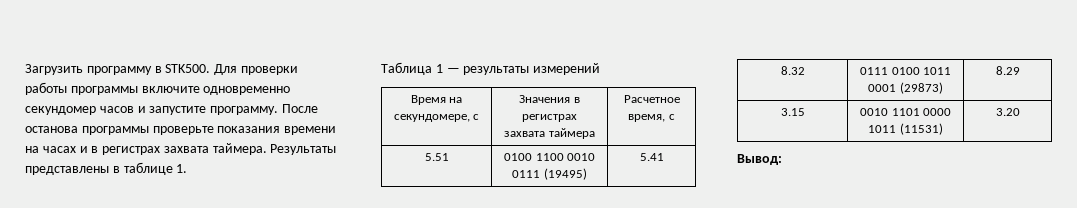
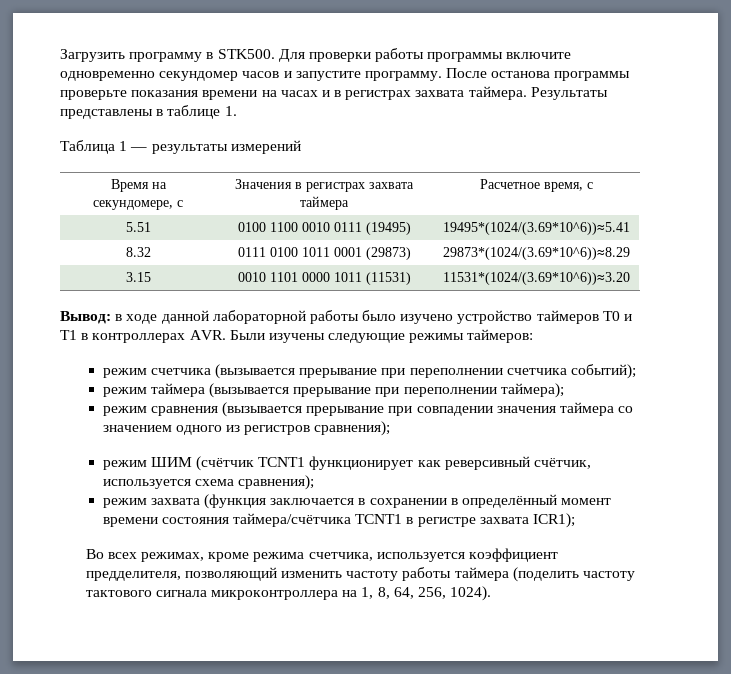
- 5.51 | 0100 1100 0010 0111 (19495) | 5.41
+ 5.51 | 0100 1100 0010 0111 (19495) | 19495*(1024/(3.69*10^6))≈5.41
- 8.32 | 0111 0100 1011 0001 (29873) | 8.29
+ 8.32 | 0111 0100 1011 0001 (29873) | 29873*(1024/(3.69*10^6))≈8.29
- 3.15 | 0010 1101 0000 1011 (11531) | 3.20
+ 3.15 | 0010 1101 0000 1011 (11531) | 11531*(1024/(3.69*10^6))≈3.20
- Вывод:
+ Вывод: в ходе данной лабораторной работы было изучено устройство таймеров T0 и T1 в контроллерах AVR. Были изучены следующие режимы таймеров:
+ режим счетчика (вызывается прерывание при переполнении счетчика событий);
+ режим таймера (вызывается прерывание при переполнении таймера);
+ режим сравнения (вызывается прерывание при совпадении значения таймера со значением одного из регистров сравнения);
+ режим ШИМ (счётчик TCNT1 функционирует как реверсивный счётчик, используется схема сравнения);
+ режим захвата (функция заключается в сохранении в определённый момент времени состояния таймера/счётчика TCNT1 в регистре захвата ICR1);
+ Во всех режимах, кроме режима счетчика, используется коэффициент предделителя, позволяющий изменить частоту работы таймера (поделить частоту тактового сигнала микроконтроллера на 1, 8, 64, 256, 1024).

